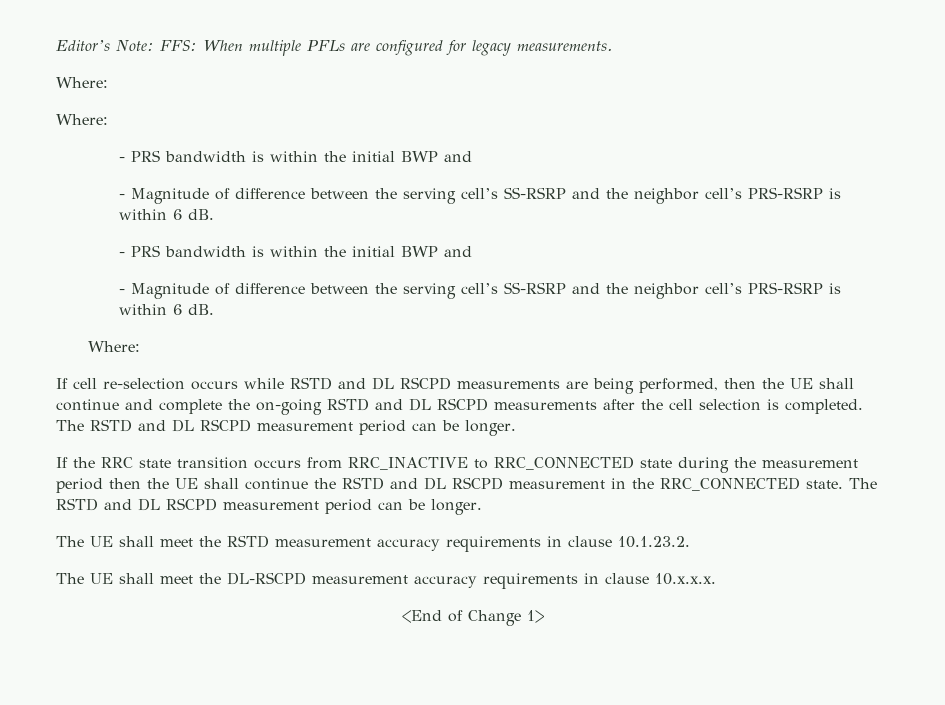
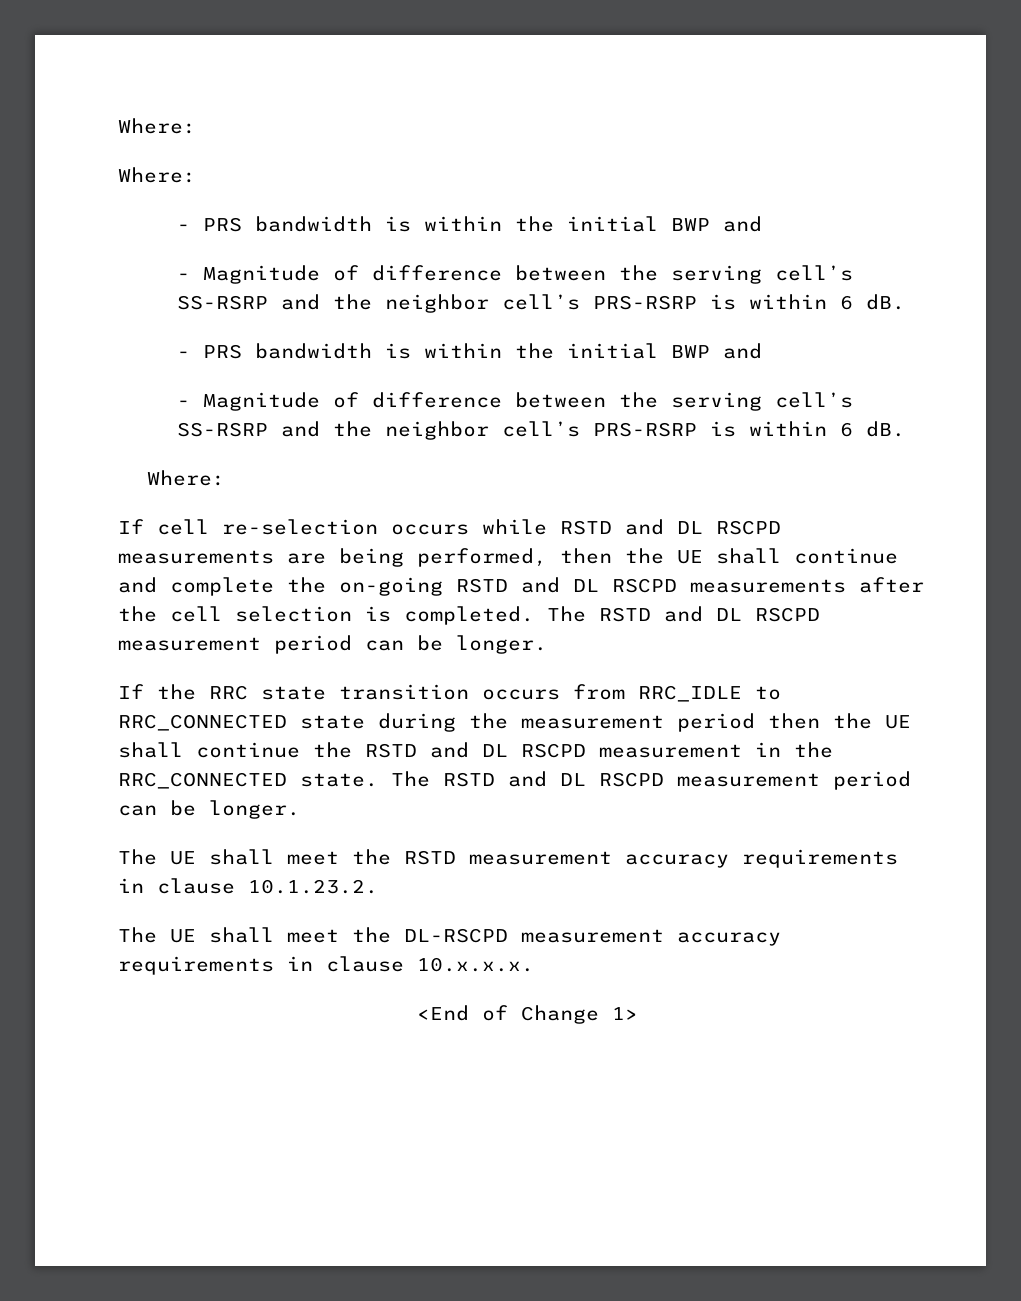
- Editor’s Note: FFS: When multiple PFLs are configured for legacy measurements.
- If the RRC state transition occurs from RRC_INACTIVE to RRC_CONNECTED state during the measurement period then the UE shall continue the RSTD and DL RSCPD measurement in the RRC_CONNECTED state.
+ If the RRC state transition occurs from RRC_IDLE to RRC_CONNECTED state during the measurement period then the UE shall continue the RSTD and DL RSCPD measurement in the RRC_CONNECTED state.

